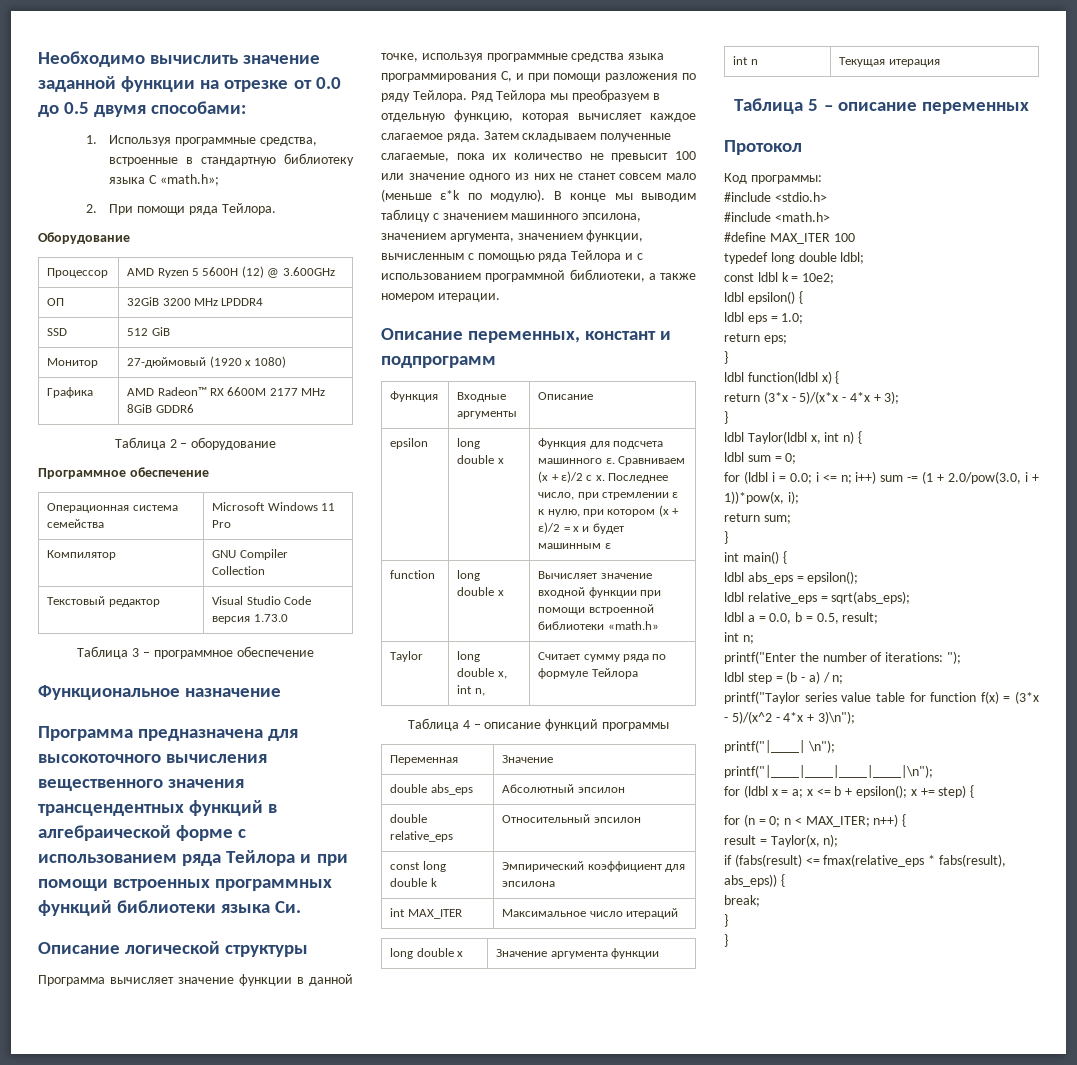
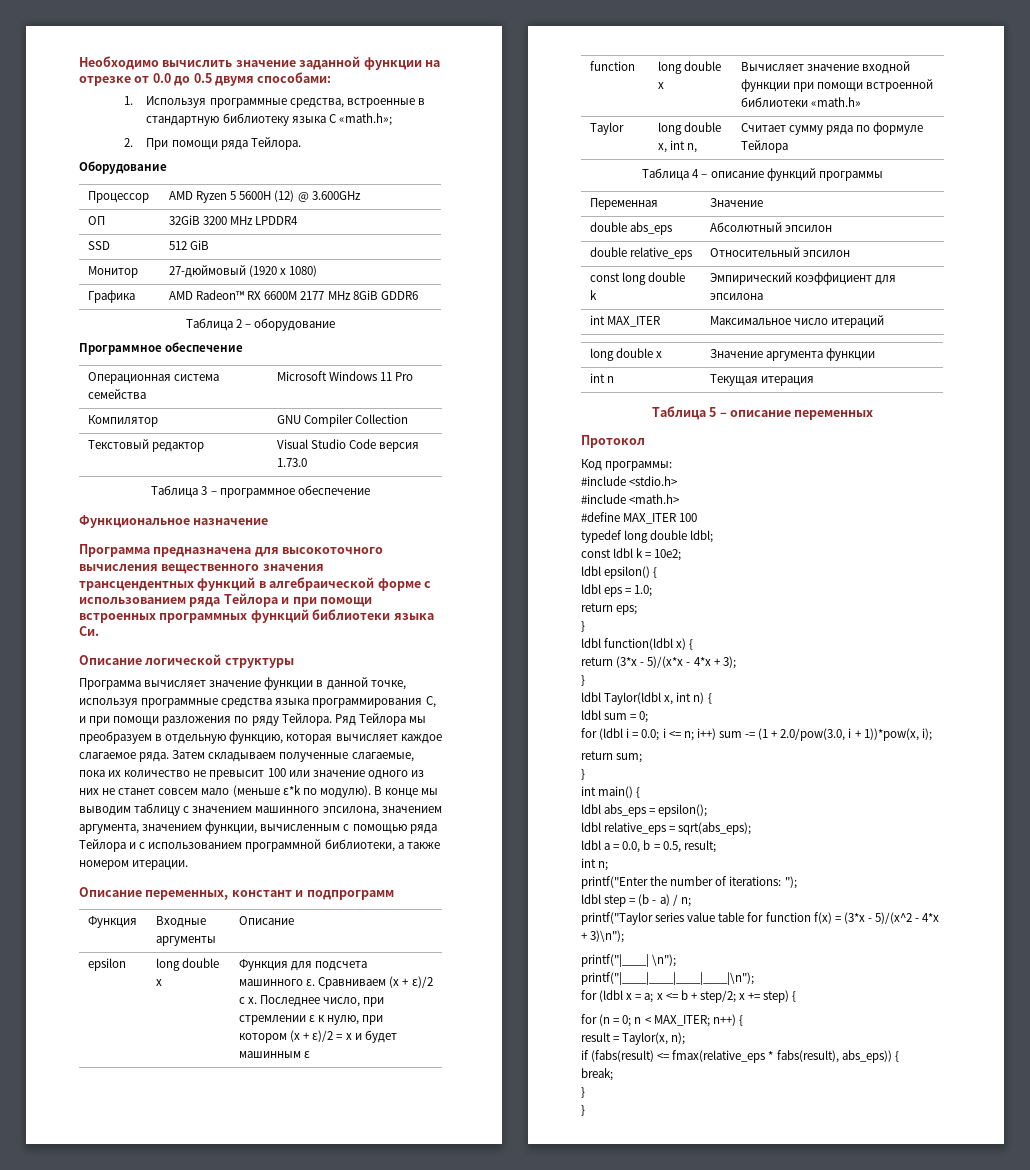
- for (ldbl x = a; x <= b + epsilon(); x += step) {
+ for (ldbl x = a; x <= b + step/2; x += step) {

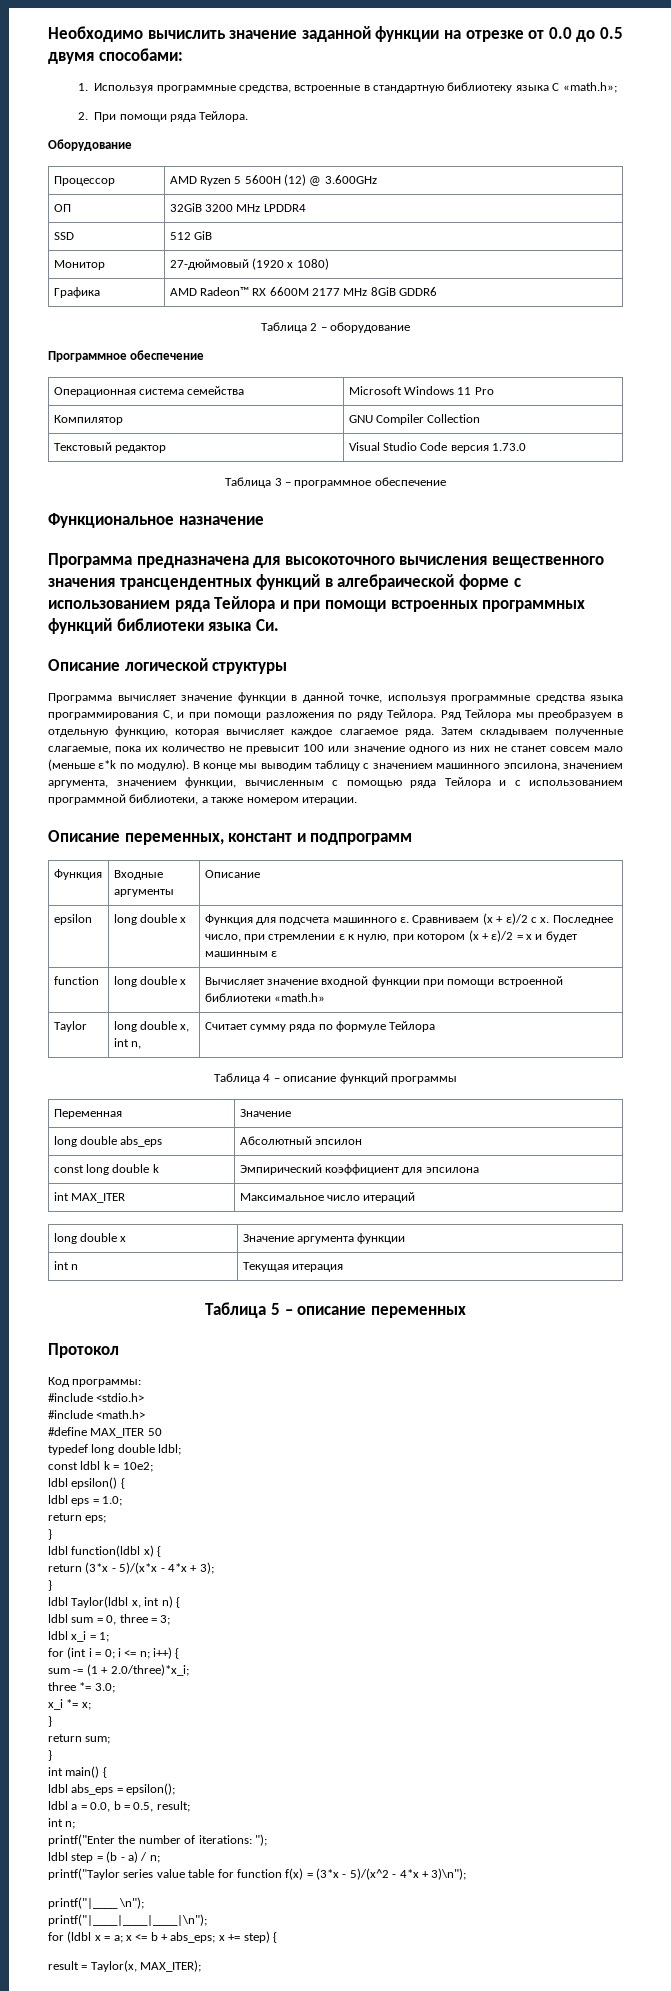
- double abs_eps | Абсолютный эпсилон
+ long double abs_eps | Абсолютный эпсилон
- double relative_eps | Относительный эпсилон
- #define MAX_ITER 100
+ #define MAX_ITER 50
- ldbl sum = 0;
- for (ldbl i = 0.0; i <= n; i++) sum -= (1 + 2.0/pow(3.0, i + 1))*pow(x, i);
+ ldbl sum = 0, three = 3;
+ ldbl x_i = 1;
+ for (int i = 0; i <= n; i++) {
+ sum -= (1 + 2.0/three)*x_i;
+ three *= 3.0;
+ x_i *= x;
+ }
- ldbl relative_eps = sqrt(abs_eps);
- printf("|____| \n");
+ printf("|____ \n");
- printf("|____|____|____|____|\n");
+ printf("|____|____|____|\n");
- for (ldbl x = a; x <= b + step/2; x += step) {
+ for (ldbl x = a; x <= b + abs_eps; x += step) {
- for (n = 0; n < MAX_ITER; n++) {
- result = Taylor(x, n);
- if (fabs(result) <= fmax(relative_eps * fabs(result), abs_eps)) {
- break;
- }
- }
+ result = Taylor(x, MAX_ITER);

